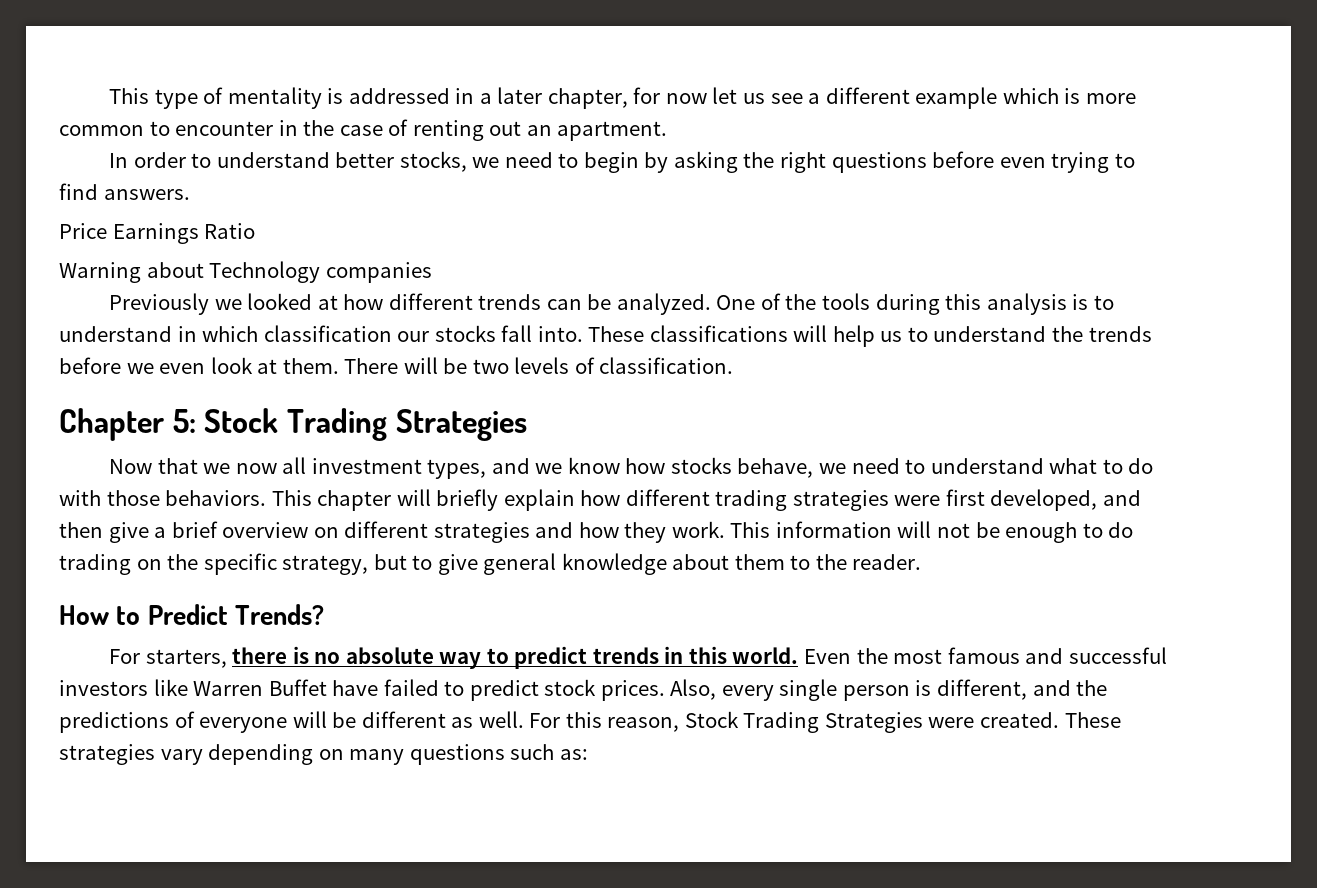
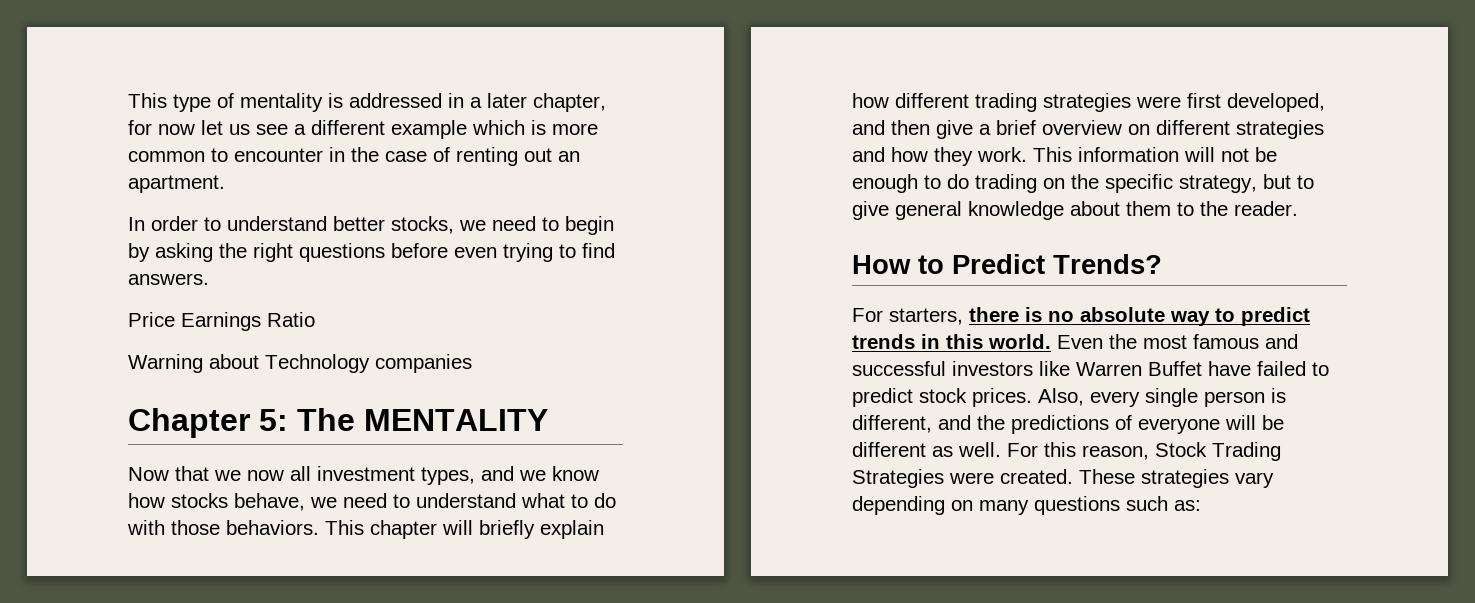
- Previously we looked at how different trends can be analyzed. One of the tools during this analysis is to understand in which classification our stocks fall into. These classifications will help us to understand the trends before we even look at them. There will be two levels of classification.
- Chapter 5: Stock Trading Strategies
+ Chapter 5: The MENTALITY

